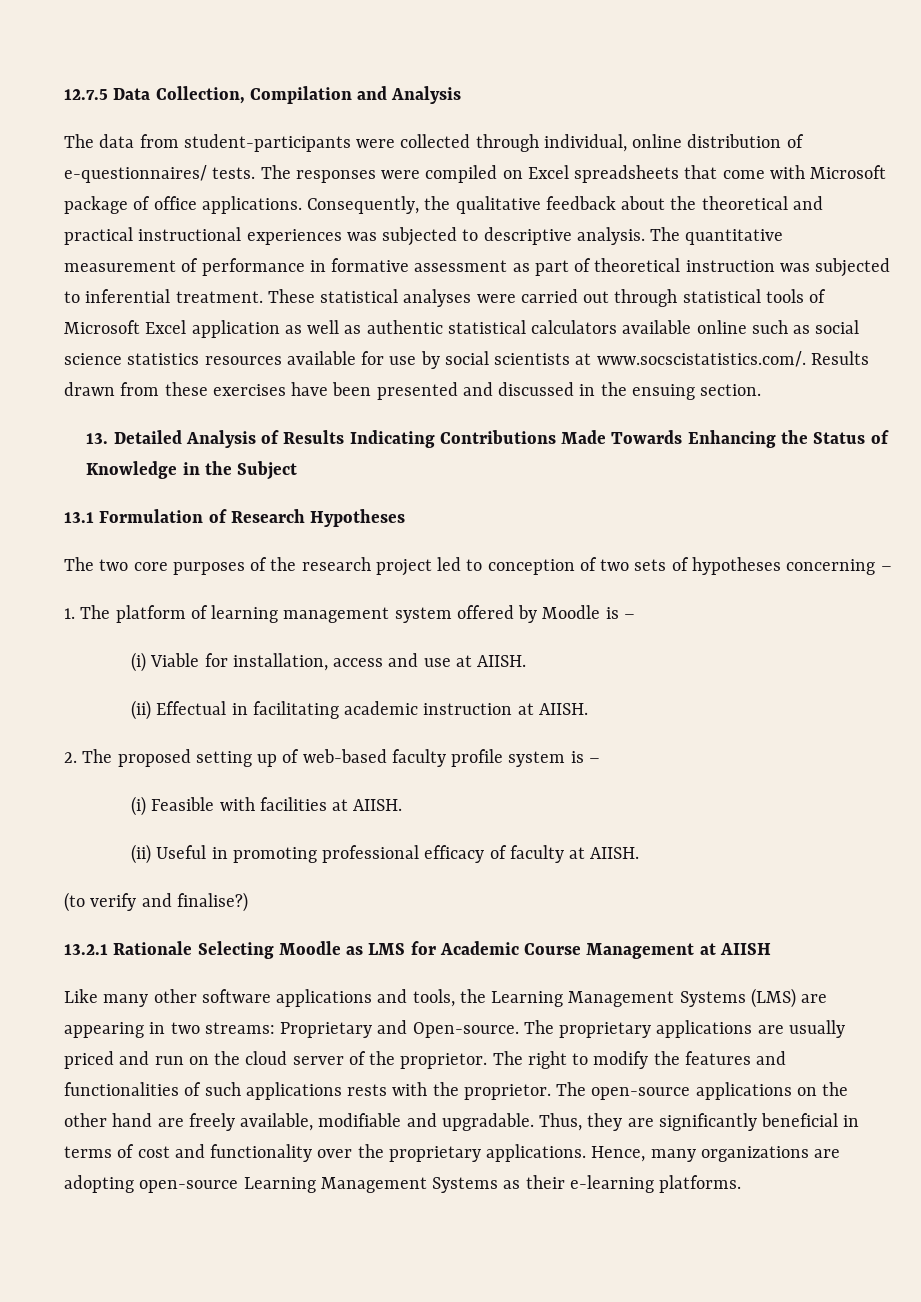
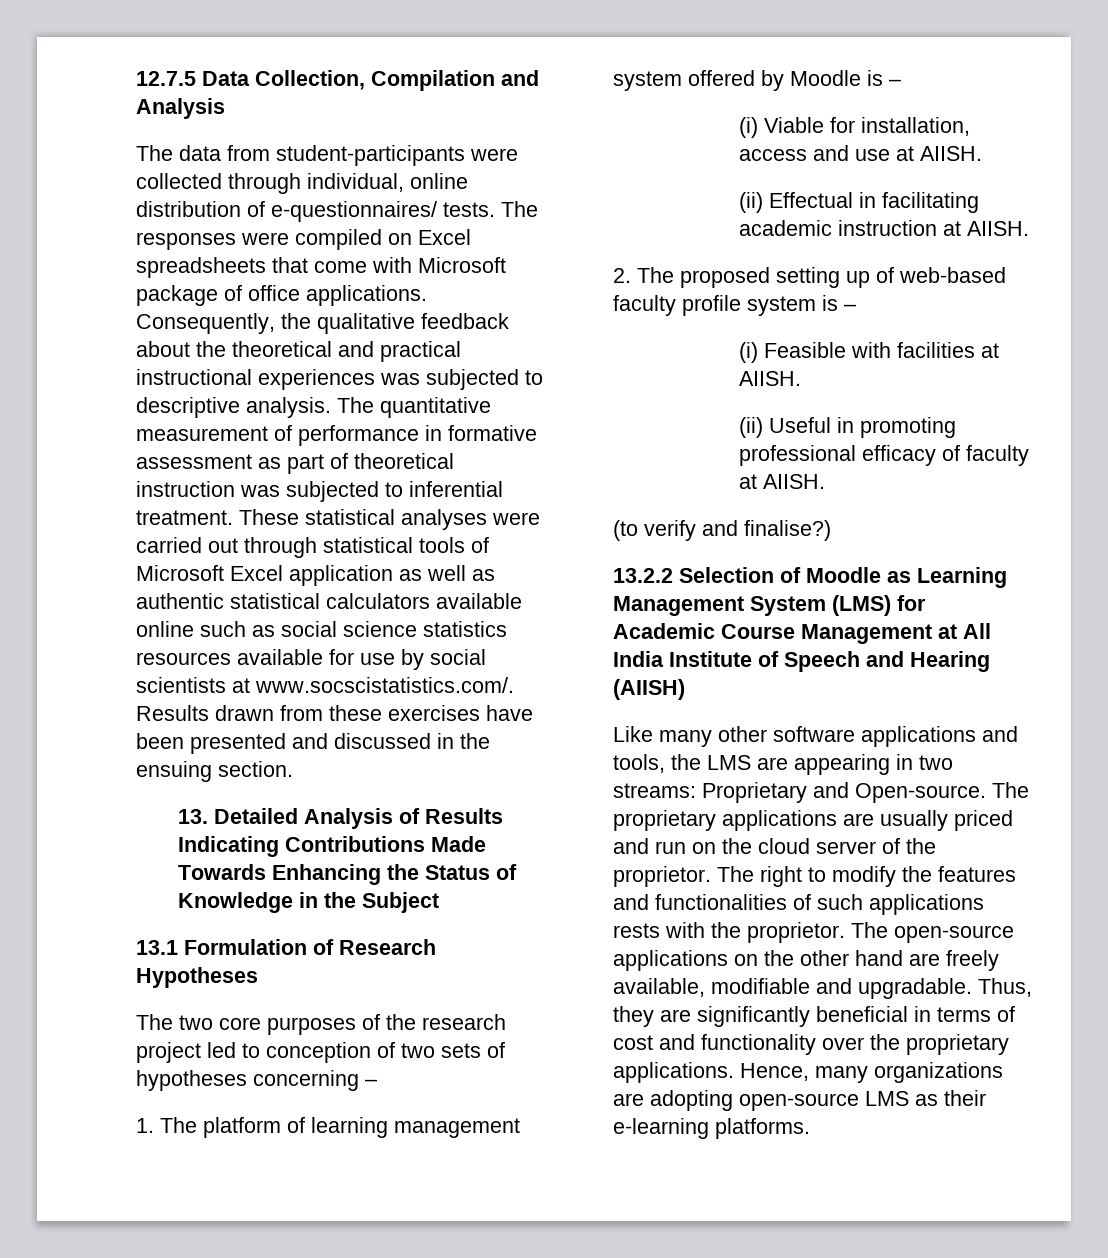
- 13.2.1 Rationale Selecting Moodle as LMS for Academic Course Management at AIISH
+ 13.2.2 Selection of Moodle as Learning Management System (LMS) for Academic Course Management at All India Institute of Speech and Hearing (AIISH)
- Like many other software applications and tools, the Learning Management Systems (LMS) are appearing in two streams: Proprietary and Open-source.
+ Like many other software applications and tools, the LMS are appearing in two streams: Proprietary and Open-source.
- Hence, many organizations are adopting open-source Learning Management Systems as their e-learning platforms.
+ Hence, many organizations are adopting open-source LMS as their e-learning platforms.

